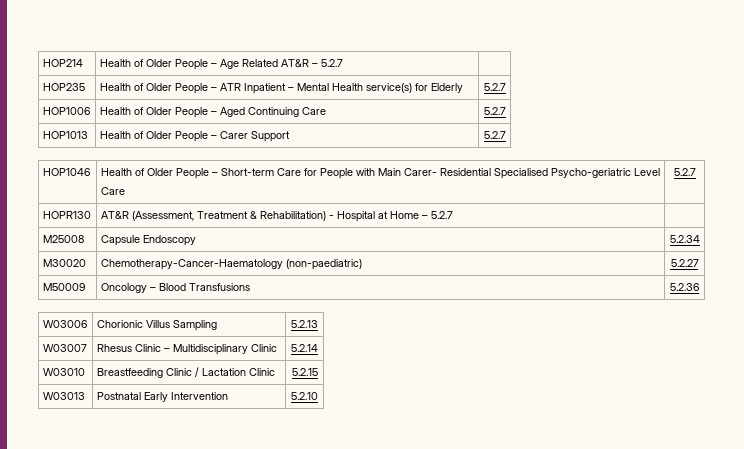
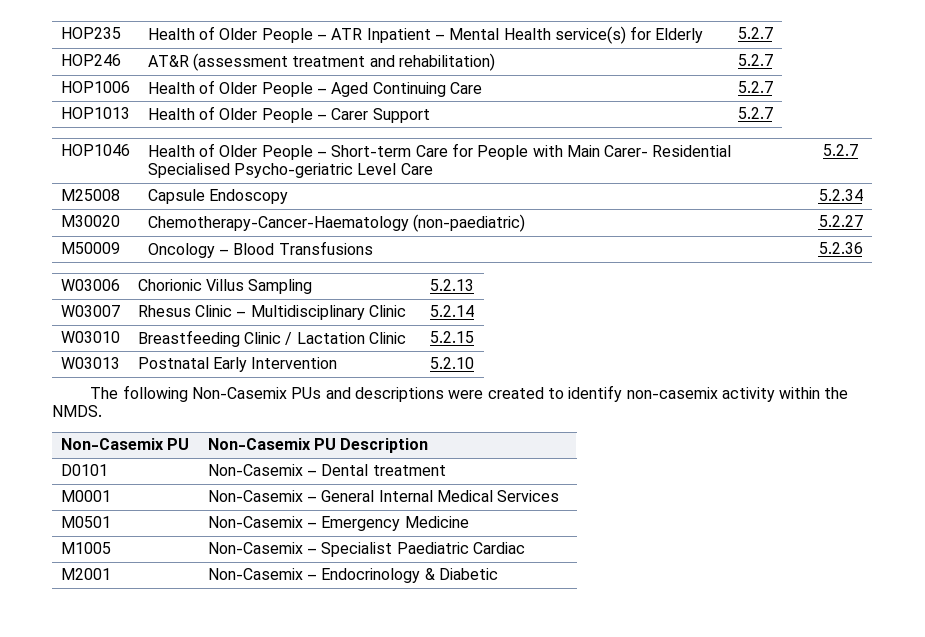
- HOP214 | Health of Older People – Age Related AT&R – 5.2.7 |
+ HOP246 | AT&R (assessment treatment and rehabilitation) | 5.2.7
- HOPR130 | AT&R (Assessment, Treatment & Rehabilitation) - Hospital at Home – 5.2.7 |
+ The following Non-Casemix PUs and descriptions were created to identify non-casemix activity within the NMDS.
+ Non-Casemix PU | Non-Casemix PU Description
+ D0101 | Non-Casemix – Dental treatment
+ M0001 | Non-Casemix – General Internal Medical Services
+ M0501 | Non-Casemix – Emergency Medicine
+ M1005 | Non-Casemix – Specialist Paediatric Cardiac
+ M2001 | Non-Casemix – Endocrinology & Diabetic

